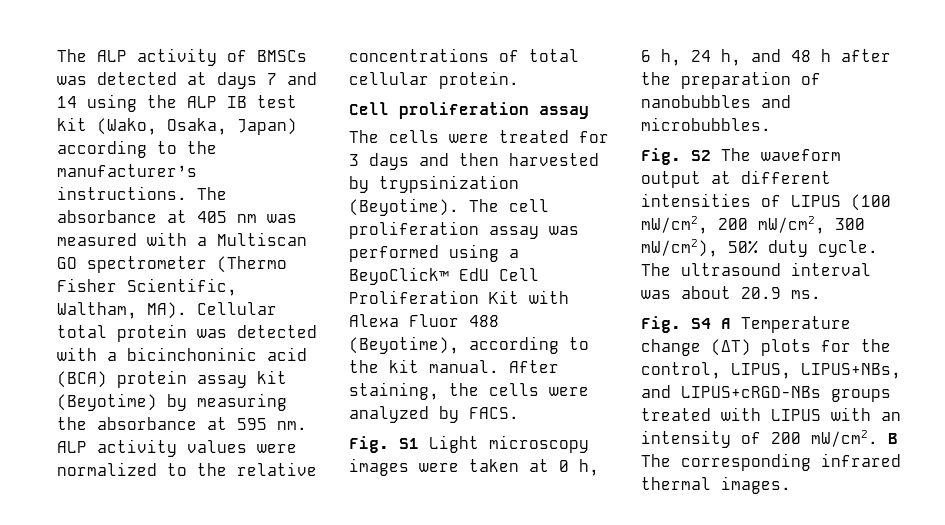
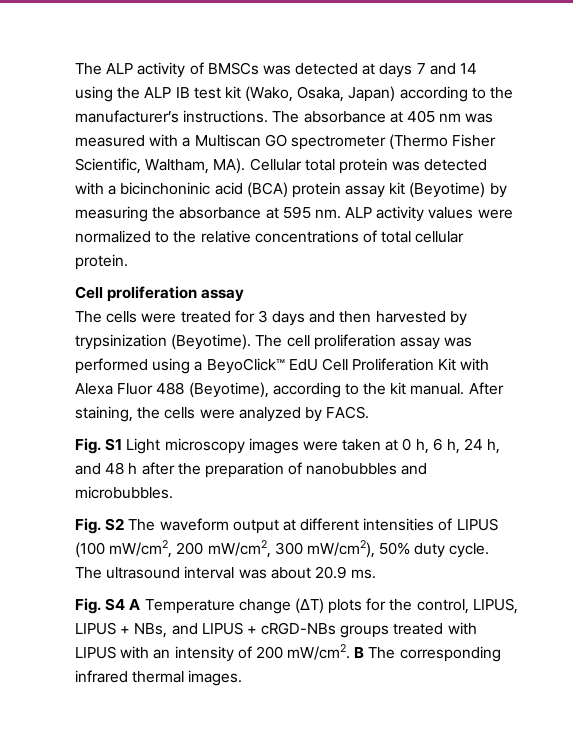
- Fig. S4 A Temperature change (ΔT) plots for the control, LIPUS, LIPUS+NBs, and LIPUS+cRGD-NBs groups treated with LIPUS with an intensity of 200 mW/cm2.
+ Fig. S4 A Temperature change (ΔT) plots for the control, LIPUS, LIPUS + NBs, and LIPUS + cRGD-NBs groups treated with LIPUS with an intensity of 200 mW/cm2.

